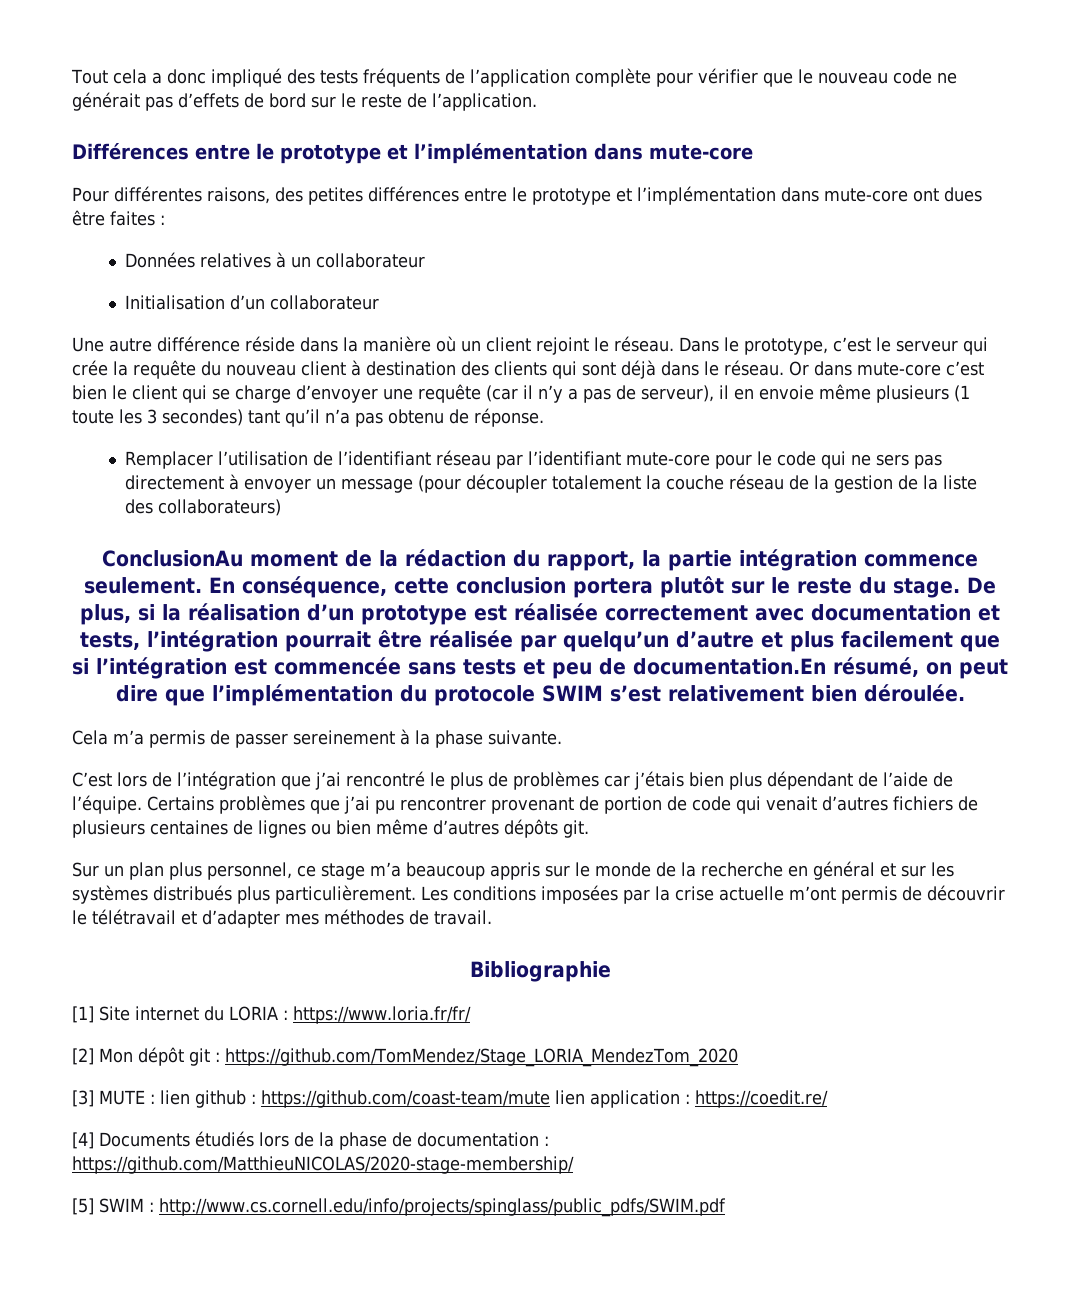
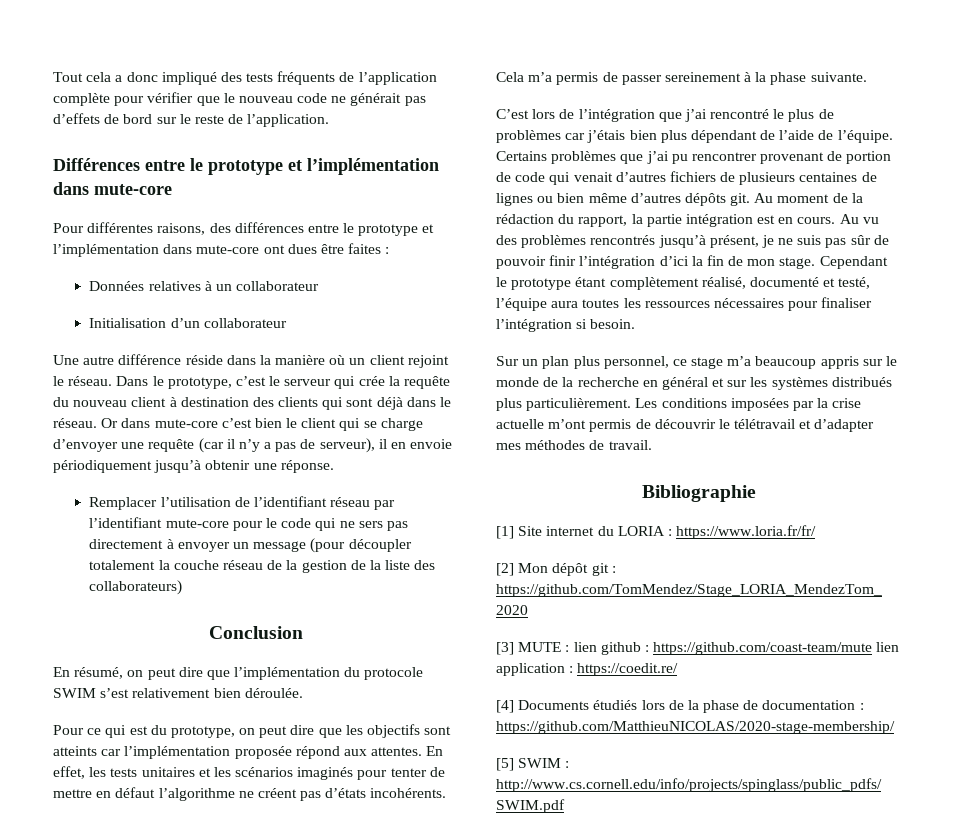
- Pour différentes raisons, des petites différences entre le prototype et l’implémentation dans mute-core ont dues être faites :
+ Pour différentes raisons, des différences entre le prototype et l’implémentation dans mute-core ont dues être faites :
- Or dans mute-core c’est bien le client qui se charge d’envoyer une requête (car il n’y a pas de serveur), il en envoie même plusieurs (1 toute les 3 secondes) tant qu’il n’a pas obtenu de réponse.
+ Or dans mute-core c’est bien le client qui se charge d’envoyer une requête (car il n’y a pas de serveur), il en envoie périodiquement jusqu’à obtenir une réponse.
- ConclusionAu moment de la rédaction du rapport, la partie intégration commence seulement. En conséquence, cette conclusion portera plutôt sur le reste du stage. De plus, si la réalisation d’un prototype est réalisée correctement avec documentation et tests, l’intégration pourrait être réalisée par quelqu’un d’autre et plus facilement que si l’intégration est commencée sans tests et peu de documentation.En résumé, on peut dire que l’implémentation du protocole SWIM s’est relativement bien déroulée.
+ Conclusion
+ En résumé, on peut dire que l’implémentation du protocole SWIM s’est relativement bien déroulée.
+ Pour ce qui est du prototype, on peut dire que les objectifs sont atteints car l’implémentation proposée répond aux attentes. En effet, les tests unitaires et les scénarios imaginés pour tenter de mettre en défaut l’algorithme ne créent pas d’états incohérents.
+ Au moment de la rédaction du rapport, la partie intégration est en cours. Au vu des problèmes rencontrés jusqu’à présent, je ne suis pas sûr de pouvoir finir l’intégration d’ici la fin de mon stage. Cependant le prototype étant complètement réalisé, documenté et testé, l’équipe aura toutes les ressources nécessaires pour finaliser l’intégration si besoin.

